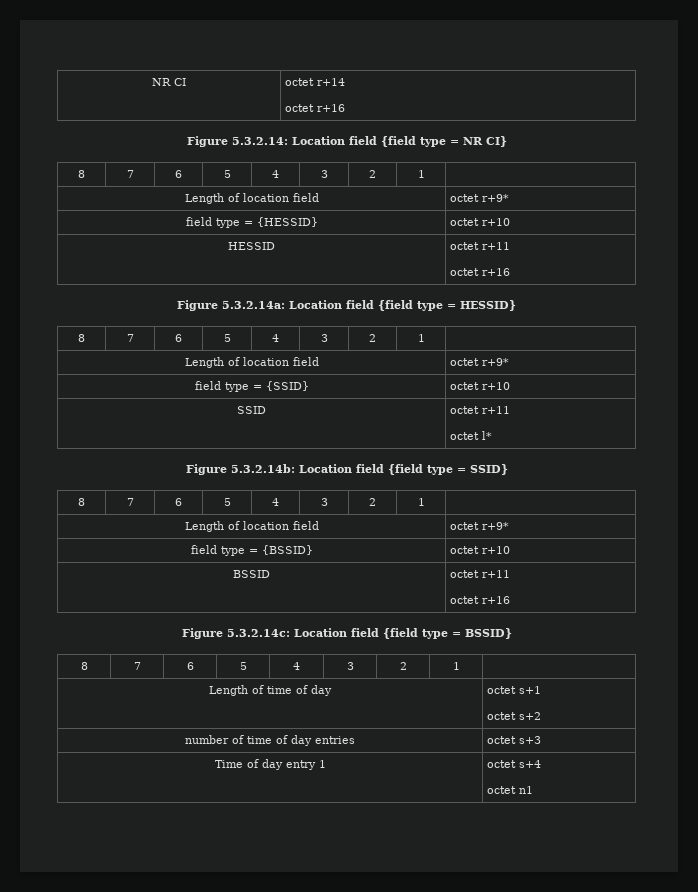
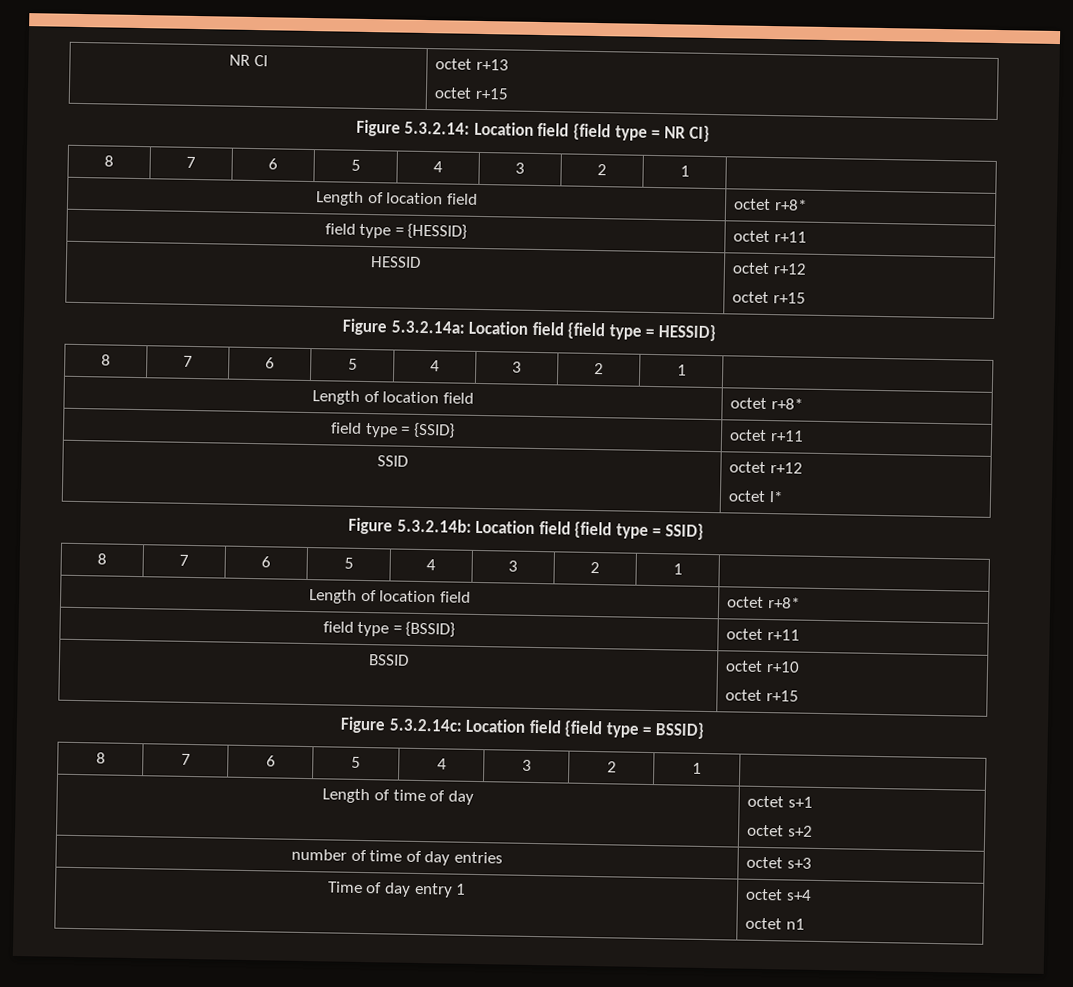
- NR CI | octet r+14
- octet r+16
+ NR CI | octet r+13
+ octet r+15
  Figure 5.3.2.14: Location field {field type = NR CI}
  8 | 7 | 6 | 5 | 4 | 3 | 2 | 1 |
- Length of location field | octet r+9*
+ Length of location field | octet r+8*
- field type = {HESSID} | octet r+10
+ field type = {HESSID} | octet r+11
- HESSID | octet r+11
- octet r+16
+ HESSID | octet r+12
+ octet r+15
  Figure 5.3.2.14a: Location field {field type = HESSID}
  8 | 7 | 6 | 5 | 4 | 3 | 2 | 1 |
- Length of location field | octet r+9*
+ Length of location field | octet r+8*
- field type = {SSID} | octet r+10
+ field type = {SSID} | octet r+11
- SSID | octet r+11
+ SSID | octet r+12
  Figure 5.3.2.14b: Location field {field type = SSID}
  8 | 7 | 6 | 5 | 4 | 3 | 2 | 1 |
- Length of location field | octet r+9*
+ Length of location field | octet r+8*
- field type = {BSSID} | octet r+10
+ field type = {BSSID} | octet r+11
- BSSID | octet r+11
- octet r+16
+ BSSID | octet r+10
+ octet r+15

